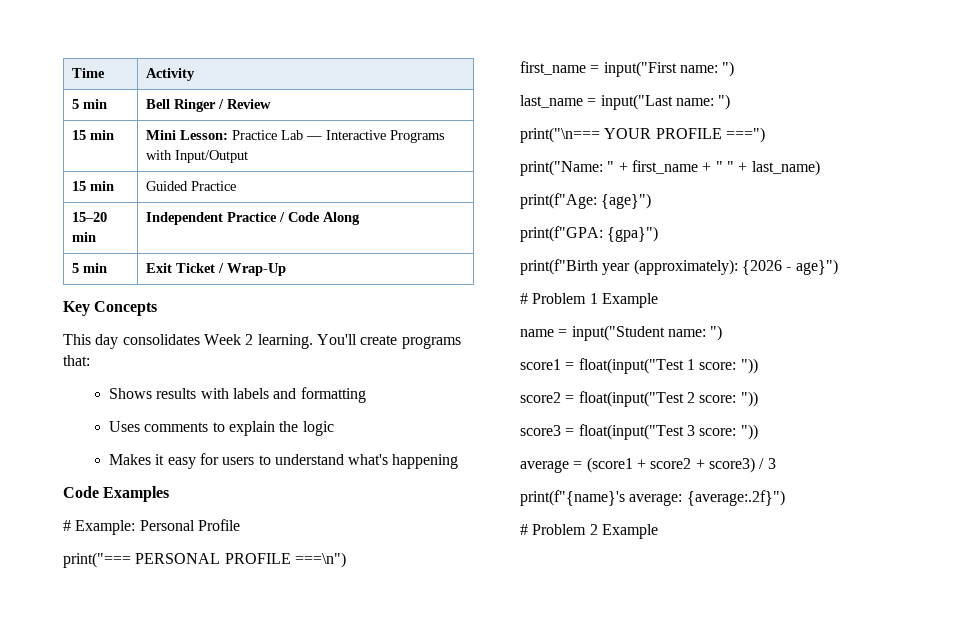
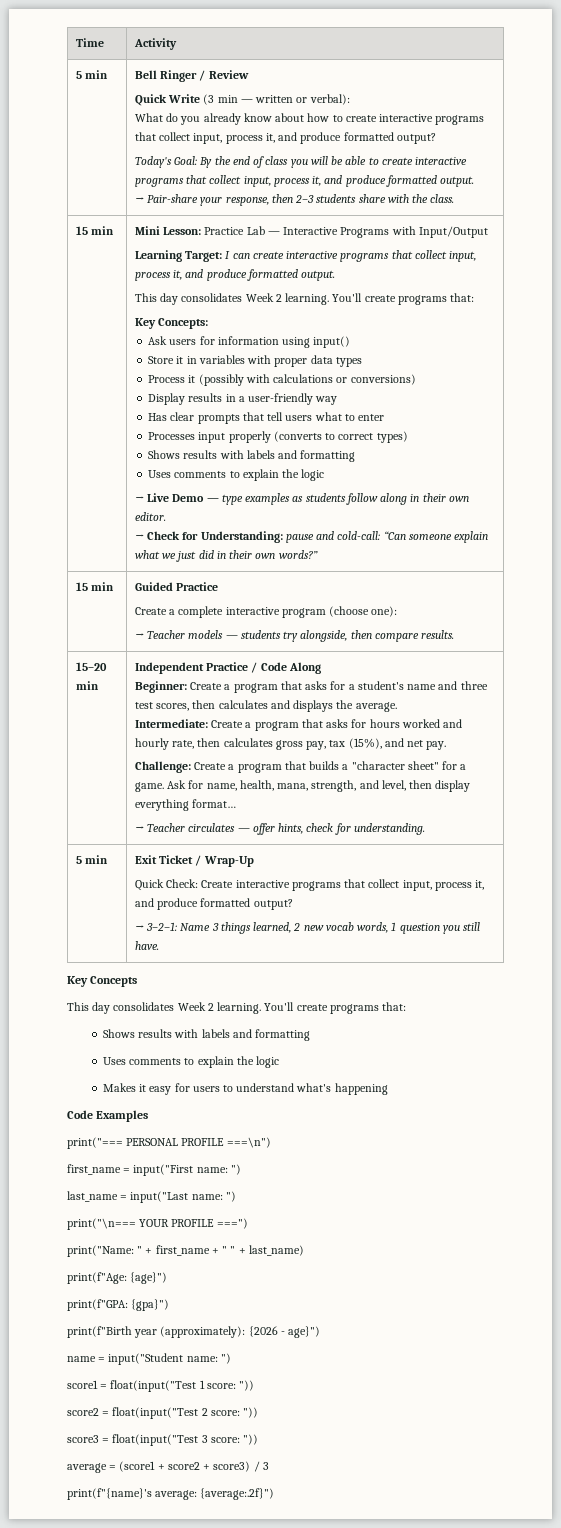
+ Quick Write (3 min — written or verbal):
+ What do you already know about how to create interactive programs that collect input, process it, and produce formatted output?
+ Today's Goal: By the end of class you will be able to create interactive programs that collect input, process it, and produce formatted output.
+ → Pair-share your response, then 2–3 students share with the class.
+ Learning Target: I can create interactive programs that collect input, process it, and produce formatted output.
+ This day consolidates Week 2 learning. You'll create programs that:
+ Key Concepts:
+ Ask users for information using input()
+ Store it in variables with proper data types
+ Process it (possibly with calculations or conversions)
+ Display results in a user-friendly way
+ Has clear prompts that tell users what to enter
+ Processes input properly (converts to correct types)
+ Shows results with labels and formatting
+ Uses comments to explain the logic
+ → Live Demo — type examples as students follow along in their own editor.
+ → Check for Understanding: pause and cold-call: “Can someone explain what we just did in their own words?”
  15 min | Guided Practice
+ Create a complete interactive program (choose one):
+ → Teacher models — students try alongside, then compare results.
+ Beginner: Create a program that asks for a student's name and three test scores, then calculates and displays the average.
+ Intermediate: Create a program that asks for hours worked and hourly rate, then calculates gross pay, tax (15%), and net pay.
+ Challenge: Create a program that builds a "character sheet" for a game. Ask for name, health, mana, strength, and level, then display everything format…
+ → Teacher circulates — offer hints, check for understanding.
  5 min | Exit Ticket / Wrap-Up
+ Quick Check: Create interactive programs that collect input, process it, and produce formatted output?
+ → 3–2–1: Name 3 things learned, 2 new vocab words, 1 question you still have.
- # Example: Personal Profile
- # Problem 1 Example
- # Problem 2 Example

